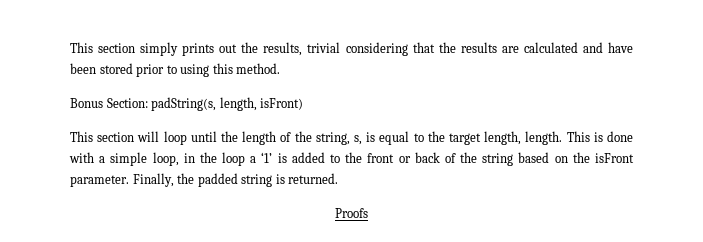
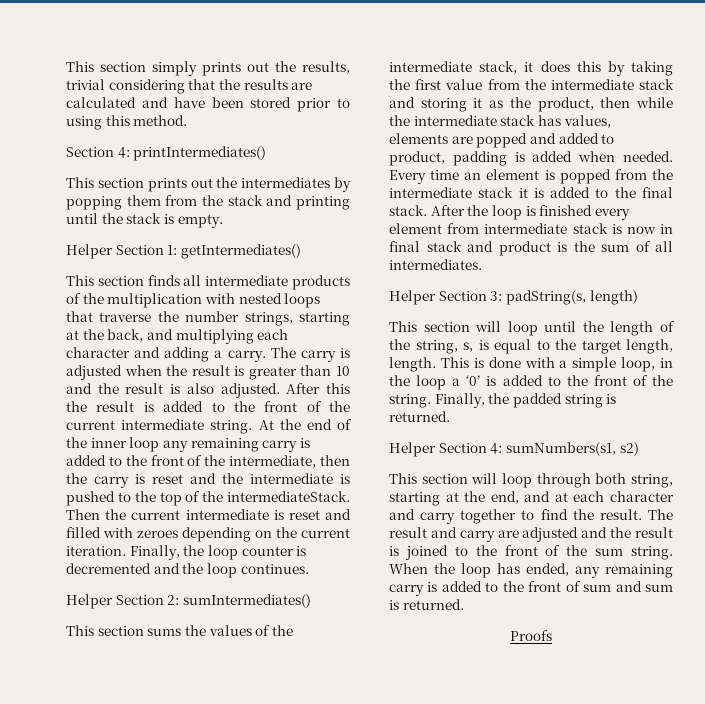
- Bonus Section: padString(s, length, isFront)
+ Section 4: printIntermediates()
+ This section prints out the intermediates by popping them from the stack and printing until the stack is empty.
+ Helper Section 1: getIntermediates()
+ This section finds all intermediate products of the multiplication with nested loops that traverse the number strings, starting at the back, and multiplying each character and adding a carry. The carry is adjusted when the result is greater than 10 and the result is also adjusted. After this the result is added to the front of the current intermediate string. At the end of the inner loop any remaining carry is added to the front of the intermediate, then the carry is reset and the intermediate is pushed to the top of the intermediateStack. Then the current intermediate is reset and filled with zeroes depending on the current iteration. Finally, the loop counter is decremented and the loop continues.
+ Helper Section 2: sumIntermediates()
+ This section sums the values of the intermediate stack, it does this by taking the first value from the intermediate stack and storing it as the product, then while the intermediate stack has values, elements are popped and added to product, padding is added when needed. Every time an element is popped from the intermediate stack it is added to the final stack. After the loop is finished every element from intermediate stack is now in final stack and product is the sum of all intermediates.
+ Helper Section 3: padString(s, length)
- This is done with a simple loop, in the loop a ‘1’ is added to the front or back of the string based on the isFront parameter.
+ This is done with a simple loop, in the loop a ‘0’ is added to the front of the string.
+ Helper Section 4: sumNumbers(s1, s2)
+ This section will loop through both string, starting at the end, and at each character and carry together to find the result. The result and carry are adjusted and the result is joined to the front of the sum string. When the loop has ended, any remaining carry is added to the front of sum and sum is returned.

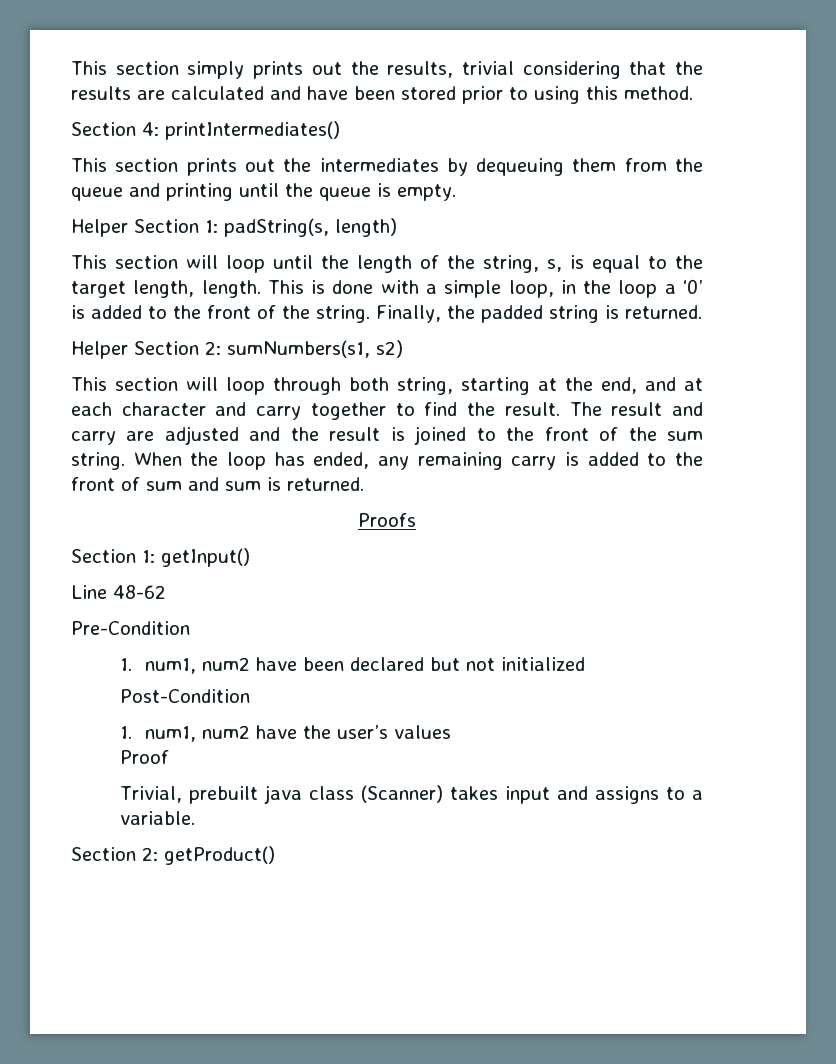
- This section prints out the intermediates by popping them from the stack and printing until the stack is empty.
+ This section prints out the intermediates by dequeuing them from the queue and printing until the queue is empty.
- Helper Section 1: getIntermediates()
- This section finds all intermediate products of the multiplication with nested loops that traverse the number strings, starting at the back, and multiplying each character and adding a carry. The carry is adjusted when the result is greater than 10 and the result is also adjusted. After this the result is added to the front of the current intermediate string. At the end of the inner loop any remaining carry is added to the front of the intermediate, then the carry is reset and the intermediate is pushed to the top of the intermediateStack. Then the current intermediate is reset and filled with zeroes depending on the current iteration. Finally, the loop counter is decremented and the loop continues.
- Helper Section 2: sumIntermediates()
- This section sums the values of the intermediate stack, it does this by taking the first value from the intermediate stack and storing it as the product, then while the intermediate stack has values, elements are popped and added to product, padding is added when needed. Every time an element is popped from the intermediate stack it is added to the final stack. After the loop is finished every element from intermediate stack is now in final stack and product is the sum of all intermediates.
- Helper Section 3: padString(s, length)
+ Helper Section 1: padString(s, length)
- Helper Section 4: sumNumbers(s1, s2)
+ Helper Section 2: sumNumbers(s1, s2)
+ Section 1: getInput()
+ Line 48-62
+ Pre-Condition
+ 1. num1, num2 have been declared but not initialized
+ Post-Condition
+ 1. num1, num2 have the user’s values
+ Proof
+ Trivial, prebuilt java class (Scanner) takes input and assigns to a variable.
+ Section 2: getProduct()

